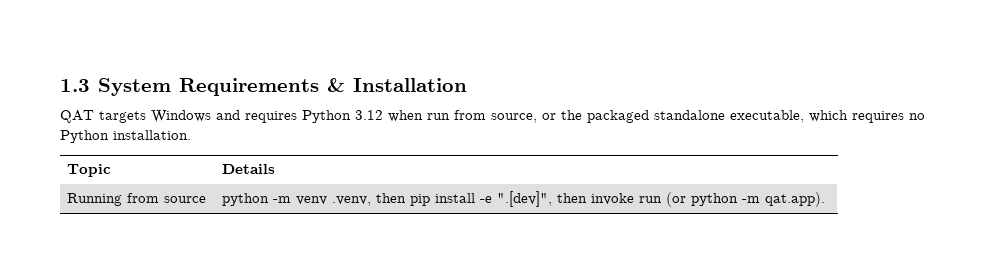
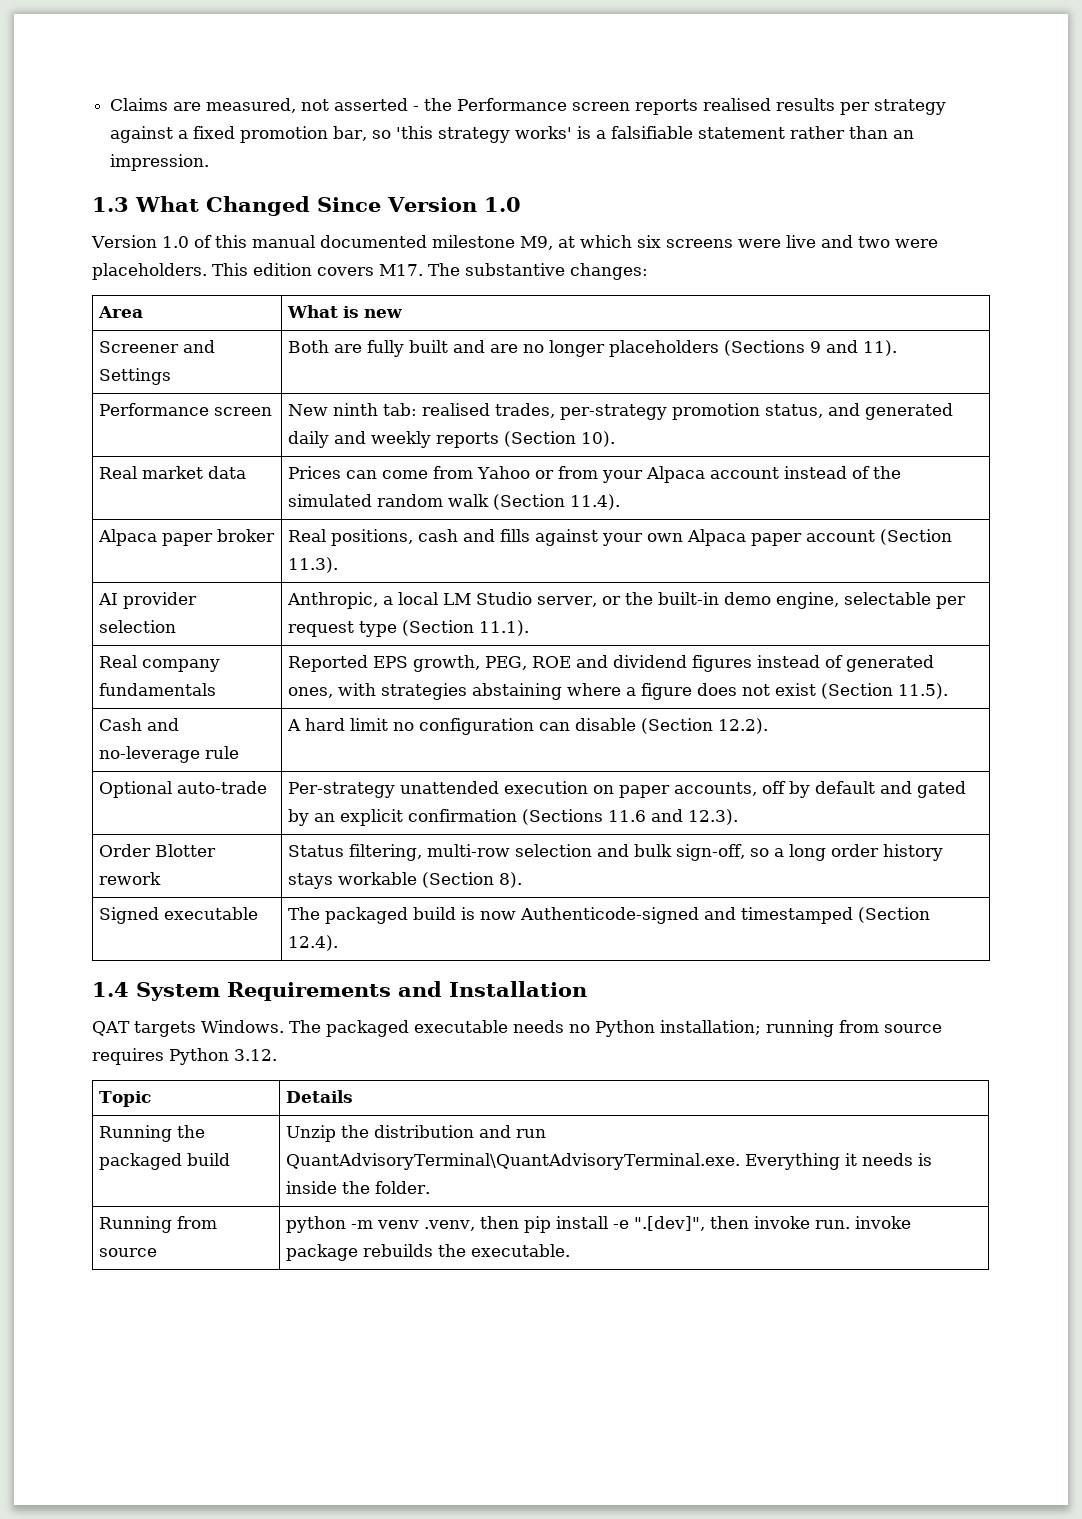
- 1.3 System Requirements & Installation
+ Claims are measured, not asserted - the Performance screen reports realised results per strategy against a fixed promotion bar, so 'this strategy works' is a falsifiable statement rather than an impression.
+ 1.3 What Changed Since Version 1.0
+ Version 1.0 of this manual documented milestone M9, at which six screens were live and two were placeholders. This edition covers M17. The substantive changes:
+ Area | What is new
+ Screener and Settings | Both are fully built and are no longer placeholders (Sections 9 and 11).
+ Performance screen | New ninth tab: realised trades, per-strategy promotion status, and generated daily and weekly reports (Section 10).
+ Real market data | Prices can come from Yahoo or from your Alpaca account instead of the simulated random walk (Section 11.4).
+ Alpaca paper broker | Real positions, cash and fills against your own Alpaca paper account (Section 11.3).
+ AI provider selection | Anthropic, a local LM Studio server, or the built-in demo engine, selectable per request type (Section 11.1).
+ Real company fundamentals | Reported EPS growth, PEG, ROE and dividend figures instead of generated ones, with strategies abstaining where a figure does not exist (Section 11.5).
+ Cash and no-leverage rule | A hard limit no configuration can disable (Section 12.2).
+ Optional auto-trade | Per-strategy unattended execution on paper accounts, off by default and gated by an explicit confirmation (Sections 11.6 and 12.3).
+ Order Blotter rework | Status filtering, multi-row selection and bulk sign-off, so a long order history stays workable (Section 8).
+ Signed executable | The packaged build is now Authenticode-signed and timestamped (Section 12.4).
+ 1.4 System Requirements and Installation
- QAT targets Windows and requires Python 3.12 when run from source, or the packaged standalone executable, which requires no Python installation.
+ QAT targets Windows. The packaged executable needs no Python installation; running from source requires Python 3.12.
  Topic | Details
+ Running the packaged build | Unzip the distribution and run QuantAdvisoryTerminal\QuantAdvisoryTerminal.exe. Everything it needs is inside the folder.
- Running from source | python -m venv .venv, then pip install -e ".[dev]", then invoke run (or python -m qat.app).
+ Running from source | python -m venv .venv, then pip install -e ".[dev]", then invoke run. invoke package rebuilds the executable.

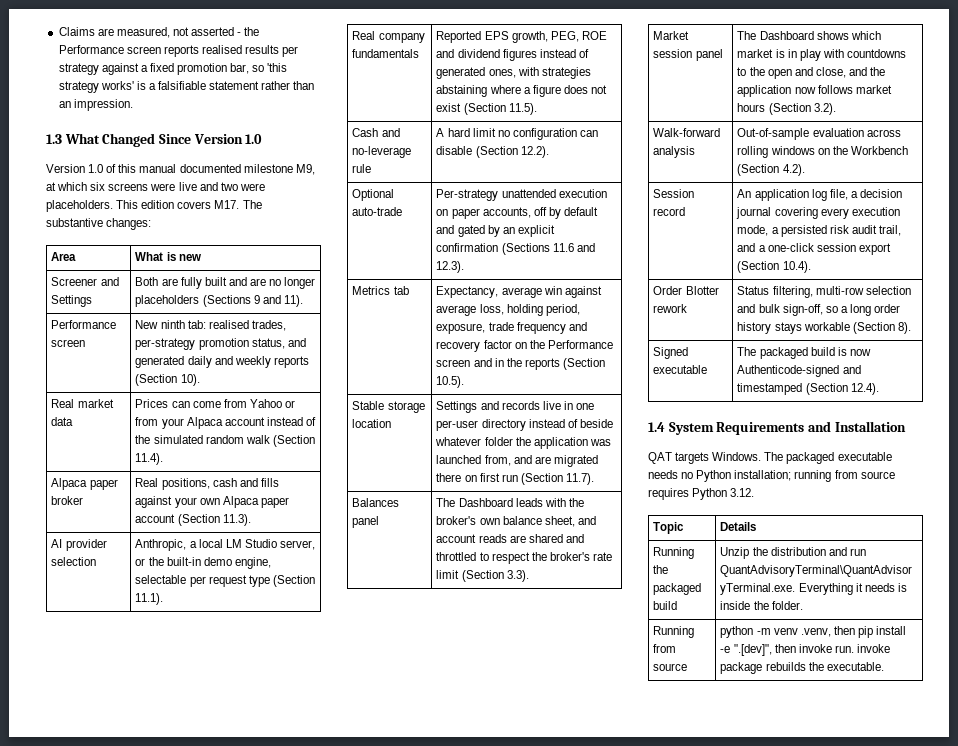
+ Metrics tab | Expectancy, average win against average loss, holding period, exposure, trade frequency and recovery factor on the Performance screen and in the reports (Section 10.5).
+ Stable storage location | Settings and records live in one per-user directory instead of beside whatever folder the application was launched from, and are migrated there on first run (Section 11.7).
+ Balances panel | The Dashboard leads with the broker's own balance sheet, and account reads are shared and throttled to respect the broker's rate limit (Section 3.3).
+ Market session panel | The Dashboard shows which market is in play with countdowns to the open and close, and the application now follows market hours (Section 3.2).
+ Walk-forward analysis | Out-of-sample evaluation across rolling windows on the Workbench (Section 4.2).
+ Session record | An application log file, a decision journal covering every execution mode, a persisted risk audit trail, and a one-click session export (Section 10.4).

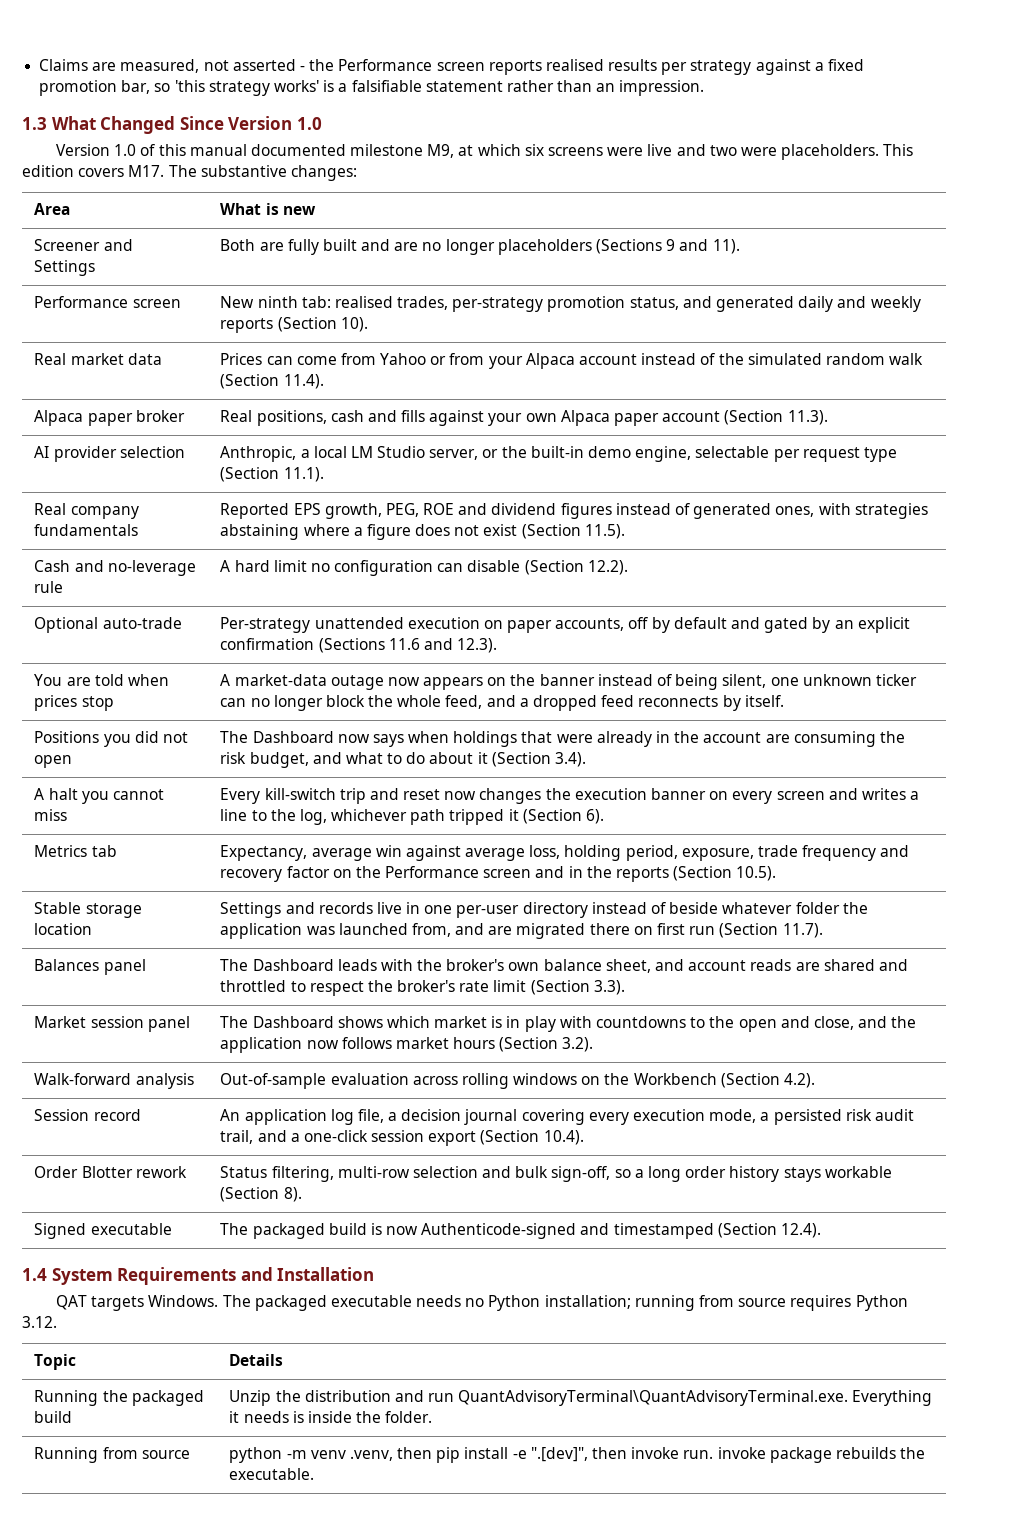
+ You are told when prices stop | A market-data outage now appears on the banner instead of being silent, one unknown ticker can no longer block the whole feed, and a dropped feed reconnects by itself.
+ Positions you did not open | The Dashboard now says when holdings that were already in the account are consuming the risk budget, and what to do about it (Section 3.4).
+ A halt you cannot miss | Every kill-switch trip and reset now changes the execution banner on every screen and writes a line to the log, whichever path tripped it (Section 6).

